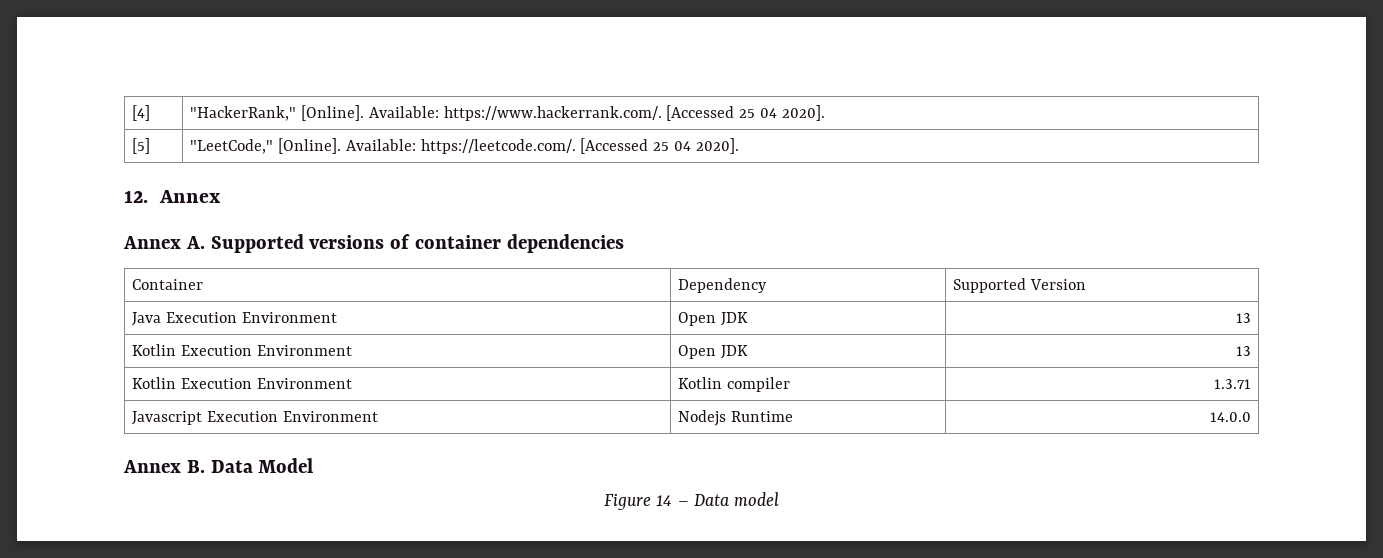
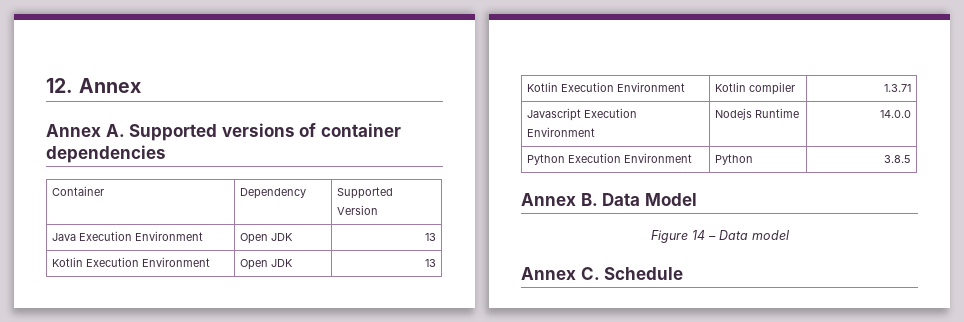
- [4] | "HackerRank," [Online]. Available: https://www.hackerrank.com/. [Accessed 25 04 2020].
- [5] | "LeetCode," [Online]. Available: https://leetcode.com/. [Accessed 25 04 2020].
+ Python Execution Environment | Python | 3.8.5
+ Annex C. Schedule

